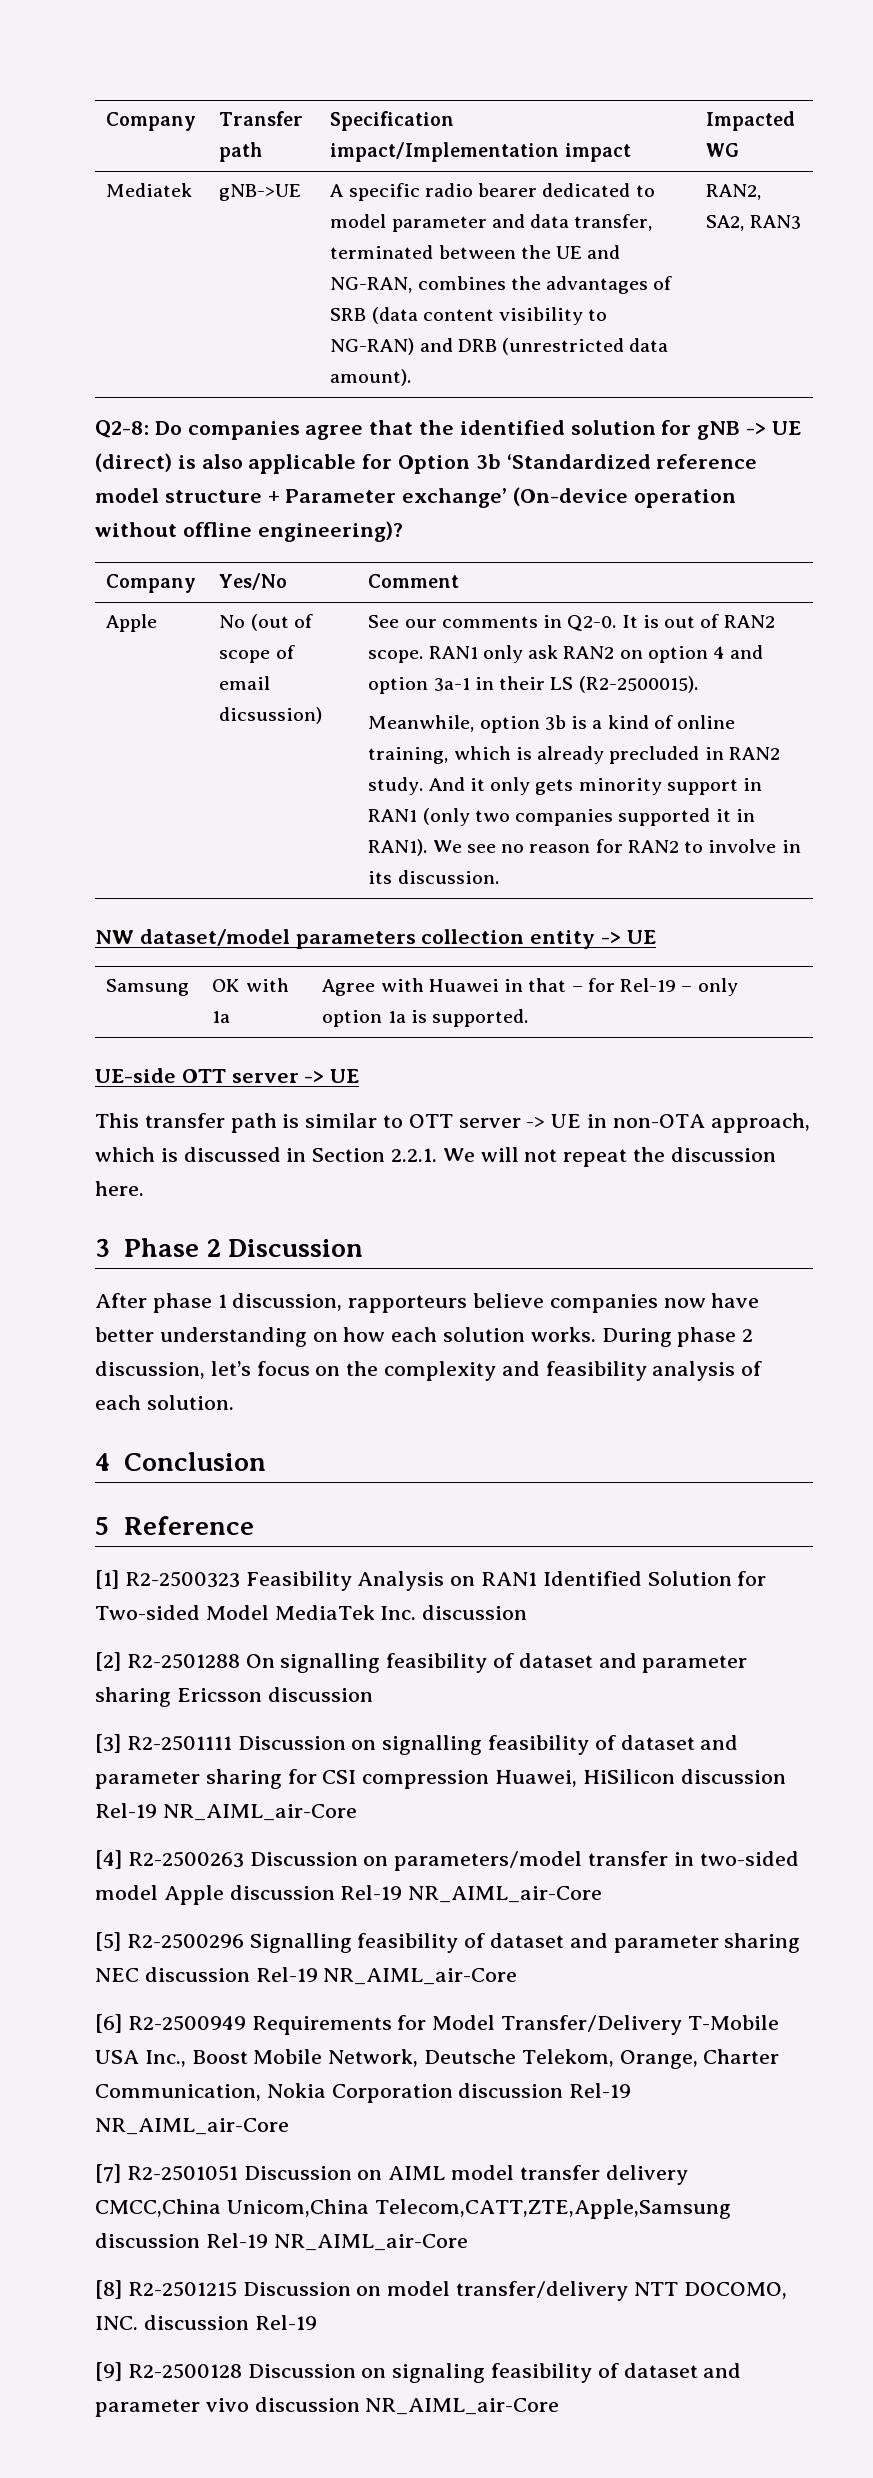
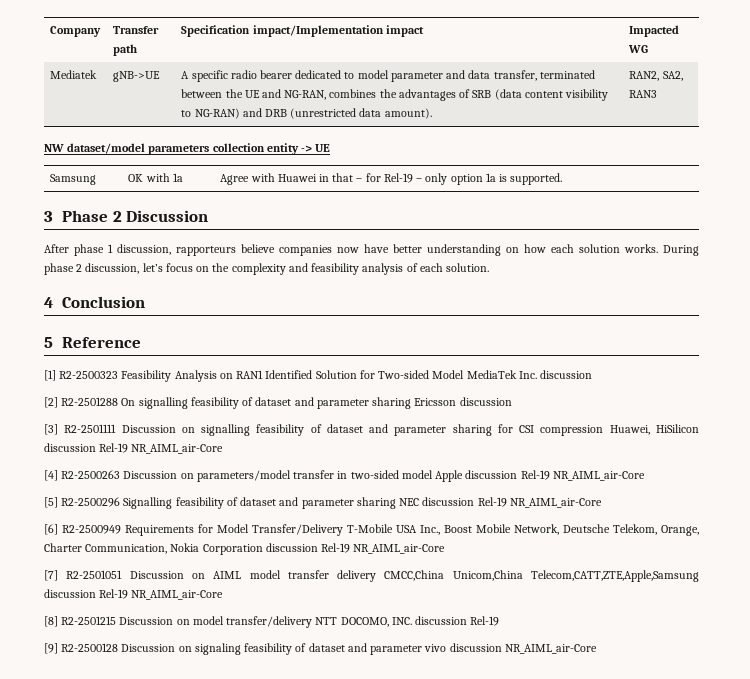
- Q2-8: Do companies agree that the identified solution for gNB -> UE (direct) is also applicable for Option 3b ‘Standardized reference model structure + Parameter exchange’ (On-device operation without offline engineering)?
- Company | Yes/No | Comment
- Apple | No (out of scope of email dicsussion) | See our comments in Q2-0. It is out of RAN2 scope. RAN1 only ask RAN2 on option 4 and option 3a-1 in their LS (R2-2500015).
- Meanwhile, option 3b is a kind of online training, which is already precluded in RAN2 study. And it only gets minority support in RAN1 (only two companies supported it in RAN1). We see no reason for RAN2 to involve in its discussion.
- UE-side OTT server -> UE
- This transfer path is similar to OTT server -> UE in non-OTA approach, which is discussed in Section 2.2.1. We will not repeat the discussion here.

